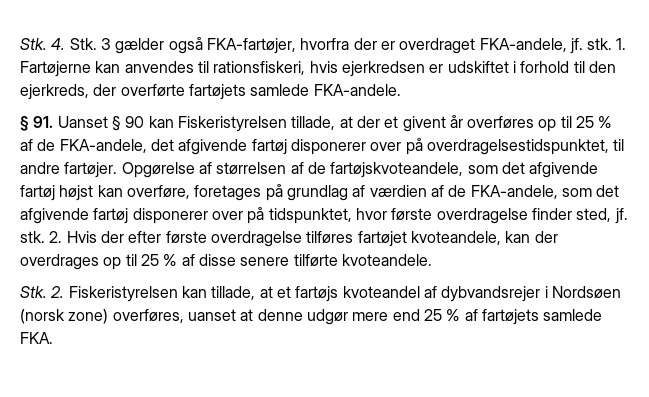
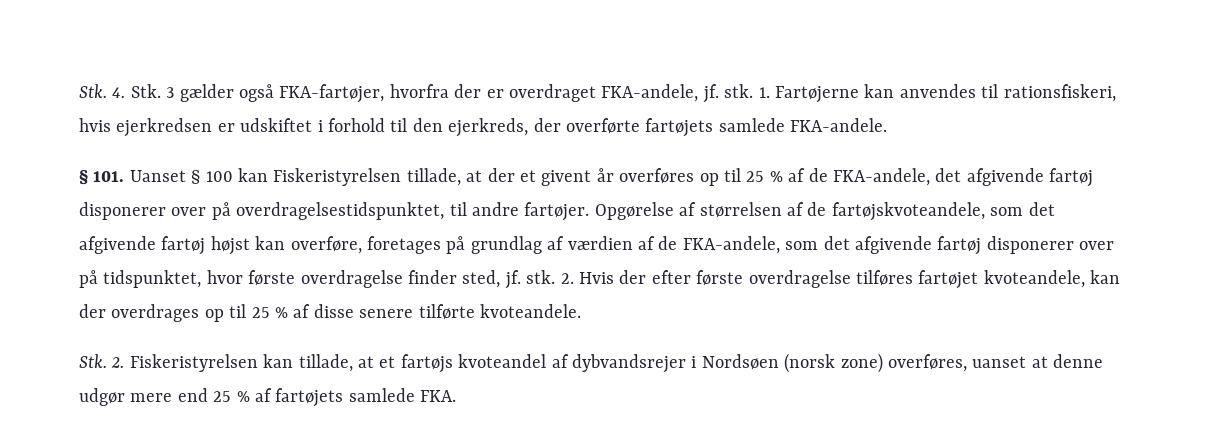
- § 91. Uanset § 90 kan Fiskeristyrelsen tillade, at der et givent år overføres op til 25 % af de FKA-andele, det afgivende fartøj disponerer over på overdragelsestidspunktet, til andre fartøjer.
+ § 101. Uanset § 100 kan Fiskeristyrelsen tillade, at der et givent år overføres op til 25 % af de FKA-andele, det afgivende fartøj disponerer over på overdragelsestidspunktet, til andre fartøjer.

